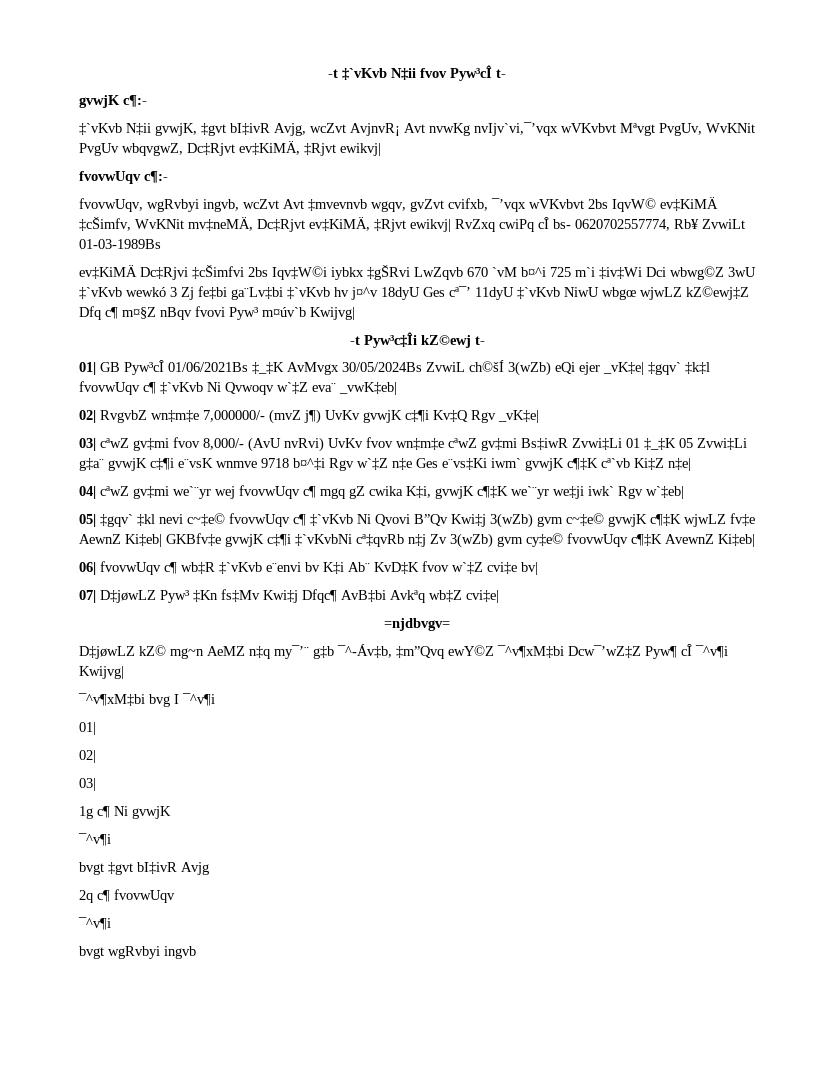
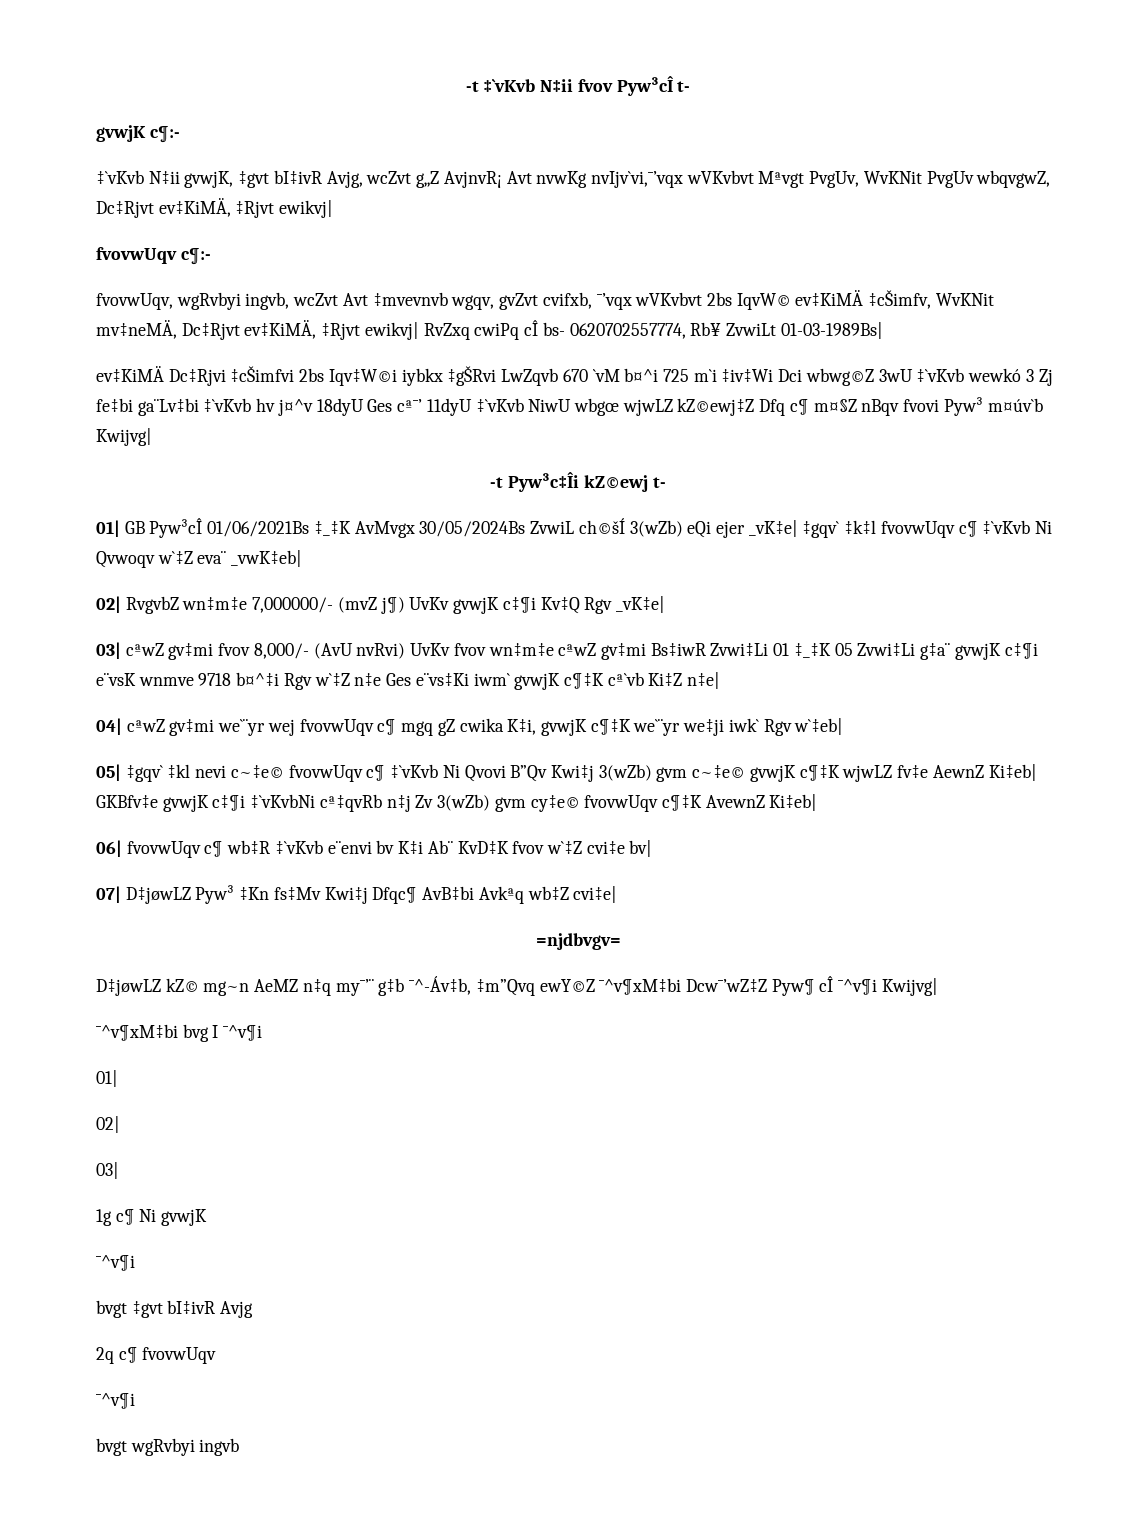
- ‡`vKvb N‡ii gvwjK, ‡gvt bI‡ivR Avjg, wcZvt AvjnvR¡ Avt nvwKg nvIjv`vi,¯’vqx wVKvbvt Mªvgt PvgUv, WvKNit PvgUv wbqvgwZ, Dc‡Rjvt ev‡KiMÄ, ‡Rjvt ewikvj|
+ ‡`vKvb N‡ii gvwjK, ‡gvt bI‡ivR Avjg, wcZvt g„Z AvjnvR¡ Avt nvwKg nvIjv`vi,¯’vqx wVKvbvt Mªvgt PvgUv, WvKNit PvgUv wbqvgwZ, Dc‡Rjvt ev‡KiMÄ, ‡Rjvt ewikvj|
- fvovwUqv, wgRvbyi ingvb, wcZvt Avt ‡mvevnvb wgqv, gvZvt cvifxb, ¯’vqx wVKvbvt 2bs IqvW© ev‡KiMÄ ‡cŠimfv, WvKNit mv‡neMÄ, Dc‡Rjvt ev‡KiMÄ, ‡Rjvt ewikvj| RvZxq cwiPq cÎ bs- 0620702557774, Rb¥ ZvwiLt 01-03-1989Bs
+ fvovwUqv, wgRvbyi ingvb, wcZvt Avt ‡mvevnvb wgqv, gvZvt cvifxb, ¯’vqx wVKvbvt 2bs IqvW© ev‡KiMÄ ‡cŠimfv, WvKNit mv‡neMÄ, Dc‡Rjvt ev‡KiMÄ, ‡Rjvt ewikvj| RvZxq cwiPq cÎ bs- 0620702557774, Rb¥ ZvwiLt 01-03-1989Bs|

